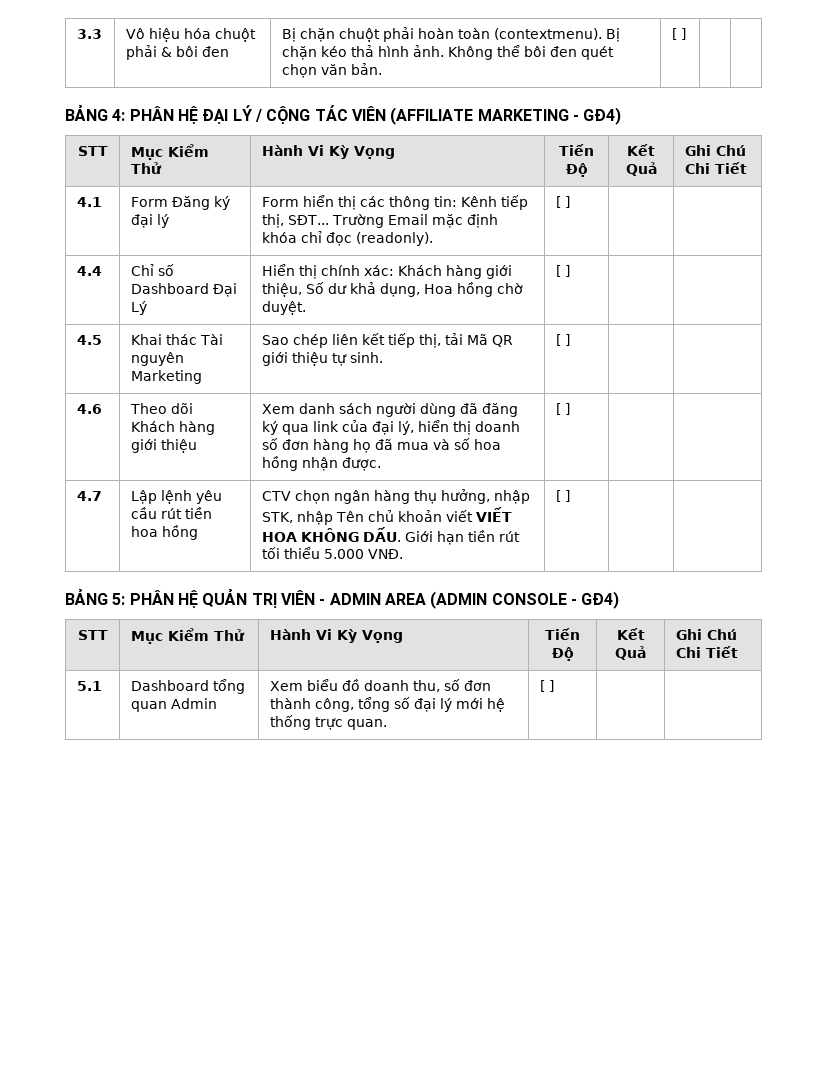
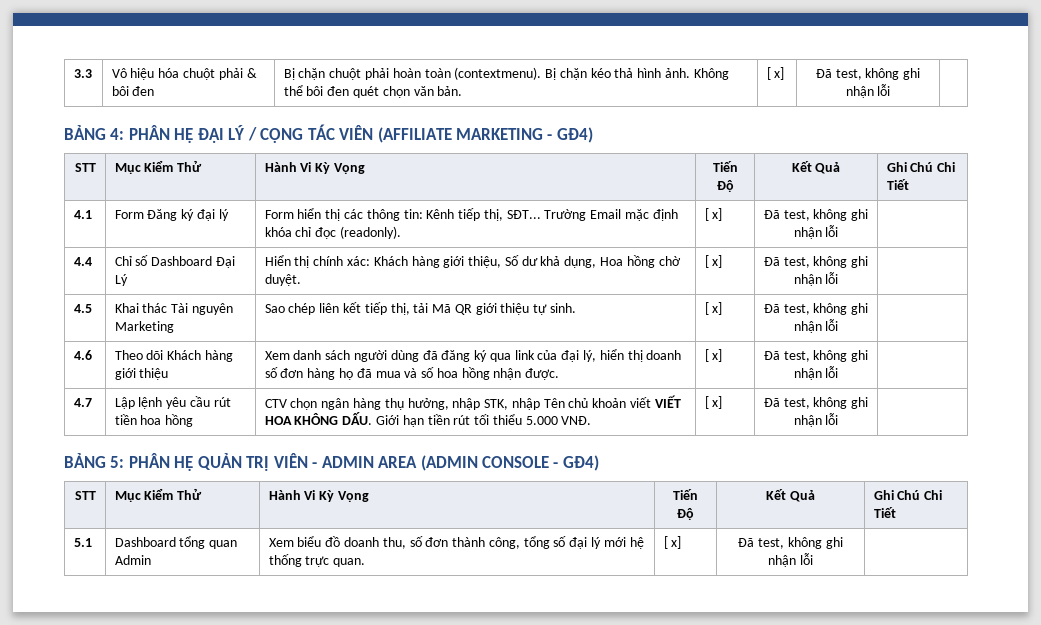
- 3.3 | Vô hiệu hóa chuột phải & bôi đen | Bị chặn chuột phải hoàn toàn (contextmenu). Bị chặn kéo thả hình ảnh. Không thể bôi đen quét chọn văn bản. | [ ] | |
+ 3.3 | Vô hiệu hóa chuột phải & bôi đen | Bị chặn chuột phải hoàn toàn (contextmenu). Bị chặn kéo thả hình ảnh. Không thể bôi đen quét chọn văn bản. | [ x] | Đã test, không ghi nhận lỗi |
- 4.1 | Form Đăng ký đại lý | Form hiển thị các thông tin: Kênh tiếp thị, SĐT... Trường Email mặc định khóa chỉ đọc (readonly). | [ ] | |
+ 4.1 | Form Đăng ký đại lý | Form hiển thị các thông tin: Kênh tiếp thị, SĐT... Trường Email mặc định khóa chỉ đọc (readonly). | [ x] | Đã test, không ghi nhận lỗi |
- 4.4 | Chỉ số Dashboard Đại Lý | Hiển thị chính xác: Khách hàng giới thiệu, Số dư khả dụng, Hoa hồng chờ duyệt. | [ ] | |
+ 4.4 | Chỉ số Dashboard Đại Lý | Hiển thị chính xác: Khách hàng giới thiệu, Số dư khả dụng, Hoa hồng chờ duyệt. | [ x] | Đã test, không ghi nhận lỗi |
- 4.5 | Khai thác Tài nguyên Marketing | Sao chép liên kết tiếp thị, tải Mã QR giới thiệu tự sinh. | [ ] | |
+ 4.5 | Khai thác Tài nguyên Marketing | Sao chép liên kết tiếp thị, tải Mã QR giới thiệu tự sinh. | [ x] | Đã test, không ghi nhận lỗi |
- Xem danh sách người dùng đã đăng ký qua link của đại lý, hiển thị doanh số đơn hàng họ đã mua và số hoa hồng nhận được. | [ ]
+ Xem danh sách người dùng đã đăng ký qua link của đại lý, hiển thị doanh số đơn hàng họ đã mua và số hoa hồng nhận được. | [ x] | Đã test, không ghi nhận lỗi
- CTV chọn ngân hàng thụ hưởng, nhập STK, nhập Tên chủ khoản viết VIẾT HOA KHÔNG DẤU. Giới hạn tiền rút tối thiểu 5.000 VNĐ. | [ ]
+ CTV chọn ngân hàng thụ hưởng, nhập STK, nhập Tên chủ khoản viết VIẾT HOA KHÔNG DẤU. Giới hạn tiền rút tối thiểu 5.000 VNĐ. | [ x] | Đã test, không ghi nhận lỗi
- 5.1 | Dashboard tổng quan Admin | Xem biểu đồ doanh thu, số đơn thành công, tổng số đại lý mới hệ thống trực quan. | [ ] | |
+ 5.1 | Dashboard tổng quan Admin | Xem biểu đồ doanh thu, số đơn thành công, tổng số đại lý mới hệ thống trực quan. | [ x] | Đã test, không ghi nhận lỗi |

